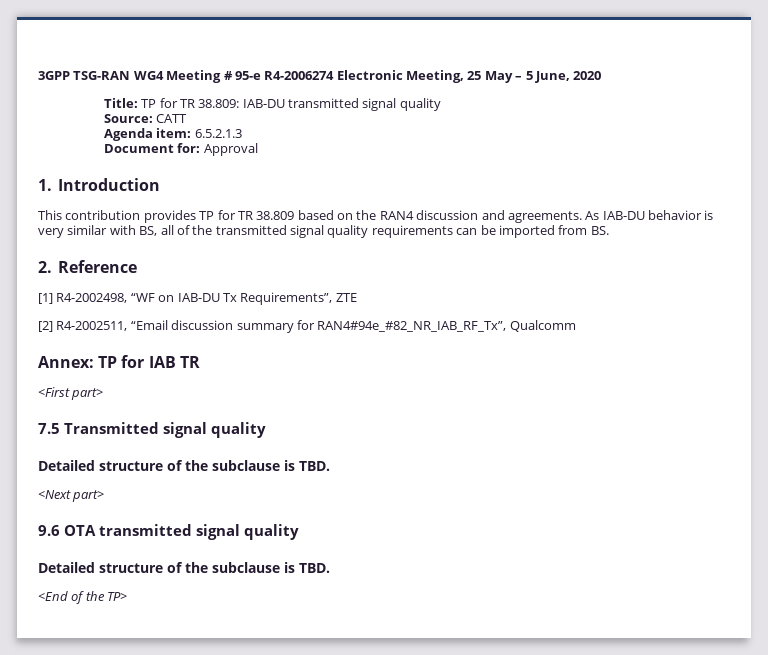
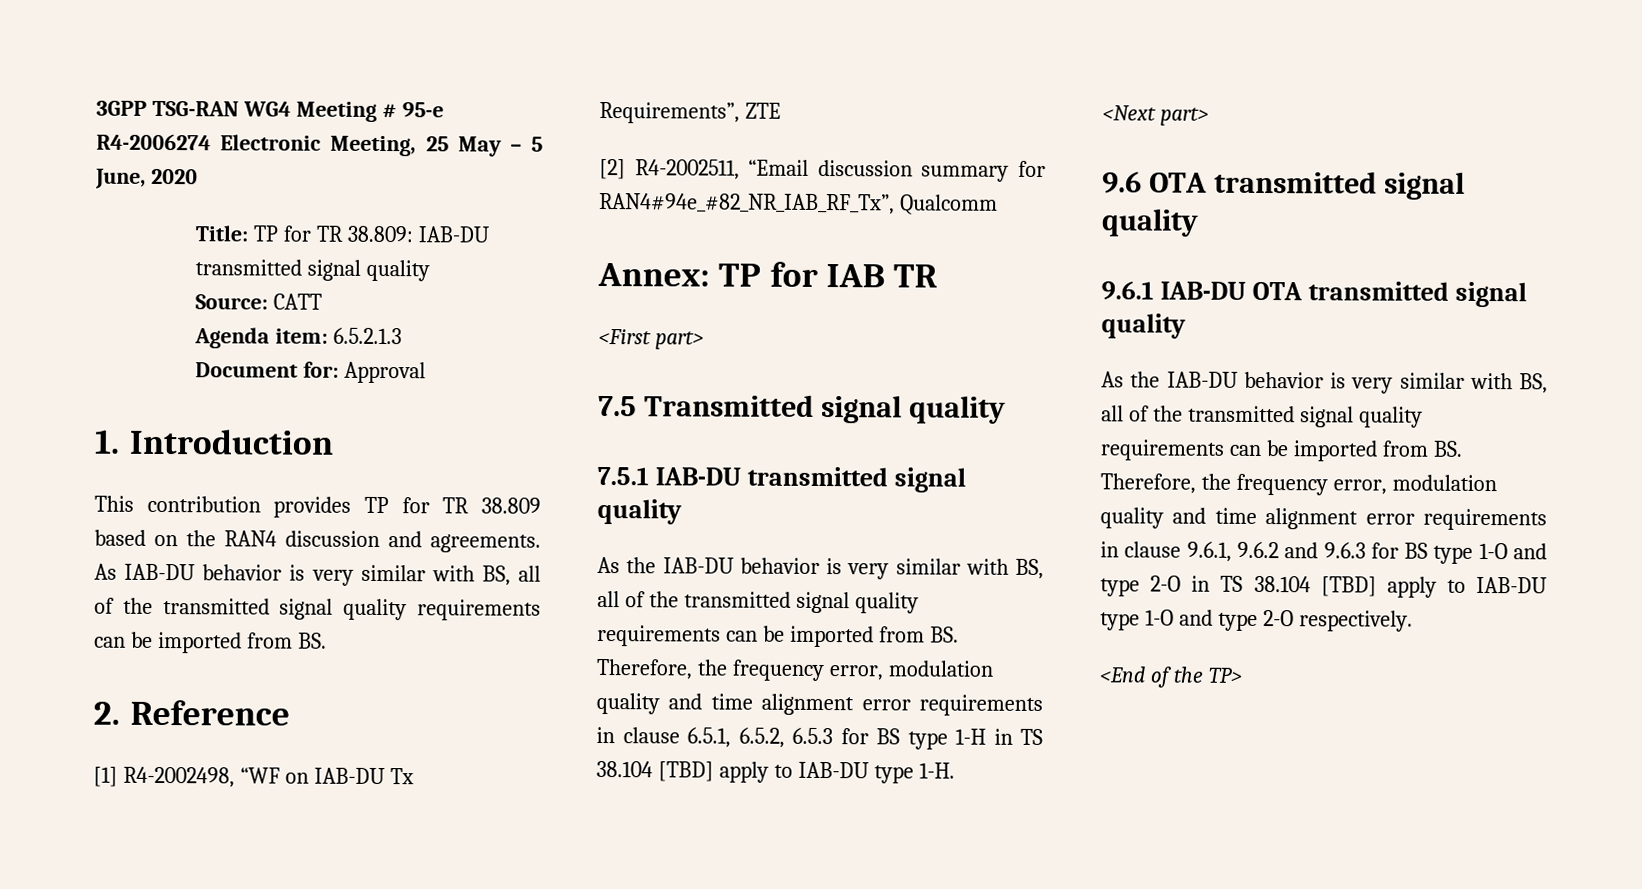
  7.5 Transmitted signal quality
- Detailed structure of the subclause is TBD.
+ 7.5.1 IAB-DU transmitted signal quality
+ As the IAB-DU behavior is very similar with BS, all of the transmitted signal quality requirements can be imported from BS. Therefore, the frequency error, modulation quality and time alignment error requirements in clause 6.5.1, 6.5.2, 6.5.3 for BS type 1-H in TS 38.104 [TBD] apply to IAB-DU type 1-H.
  9.6 OTA transmitted signal quality
- Detailed structure of the subclause is TBD.
+ 9.6.1 IAB-DU OTA transmitted signal quality
+ As the IAB-DU behavior is very similar with BS, all of the transmitted signal quality requirements can be imported from BS. Therefore, the frequency error, modulation quality and time alignment error requirements in clause 9.6.1, 9.6.2 and 9.6.3 for BS type 1-O and type 2-O in TS 38.104 [TBD] apply to IAB-DU type 1-O and type 2-O respectively.

